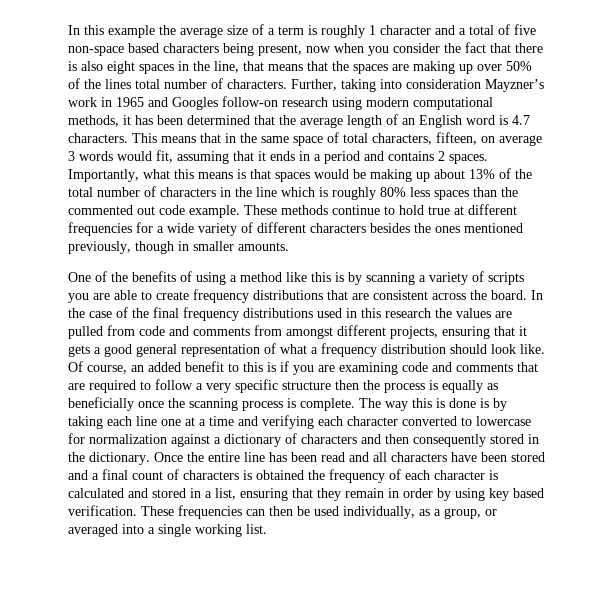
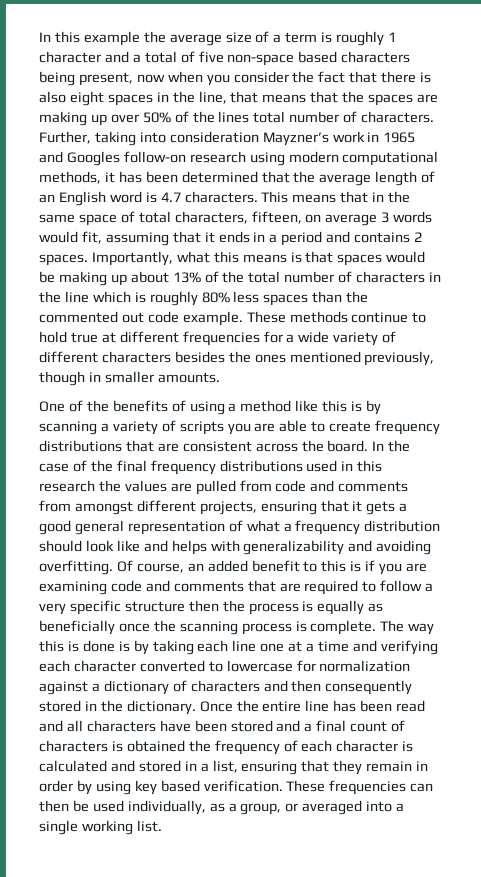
- In the case of the final frequency distributions used in this research the values are pulled from code and comments from amongst different projects, ensuring that it gets a good general representation of what a frequency distribution should look like.
+ In the case of the final frequency distributions used in this research the values are pulled from code and comments from amongst different projects, ensuring that it gets a good general representation of what a frequency distribution should look like and helps with generalizability and avoiding overfitting.

